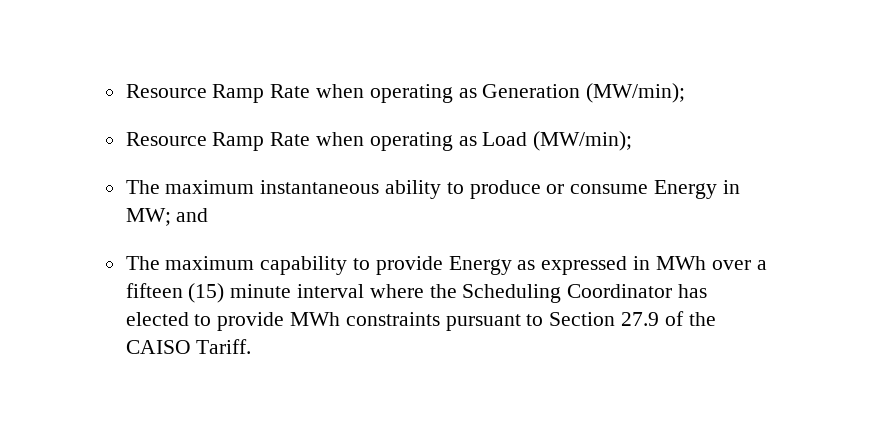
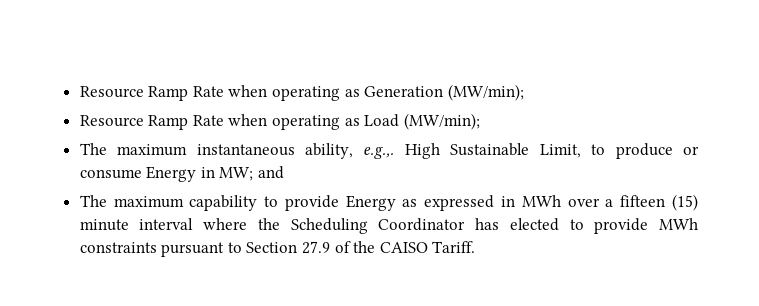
- The maximum instantaneous ability to produce or consume Energy in MW; and
+ The maximum instantaneous ability, e.g.,. High Sustainable Limit, to produce or consume Energy in MW; and

